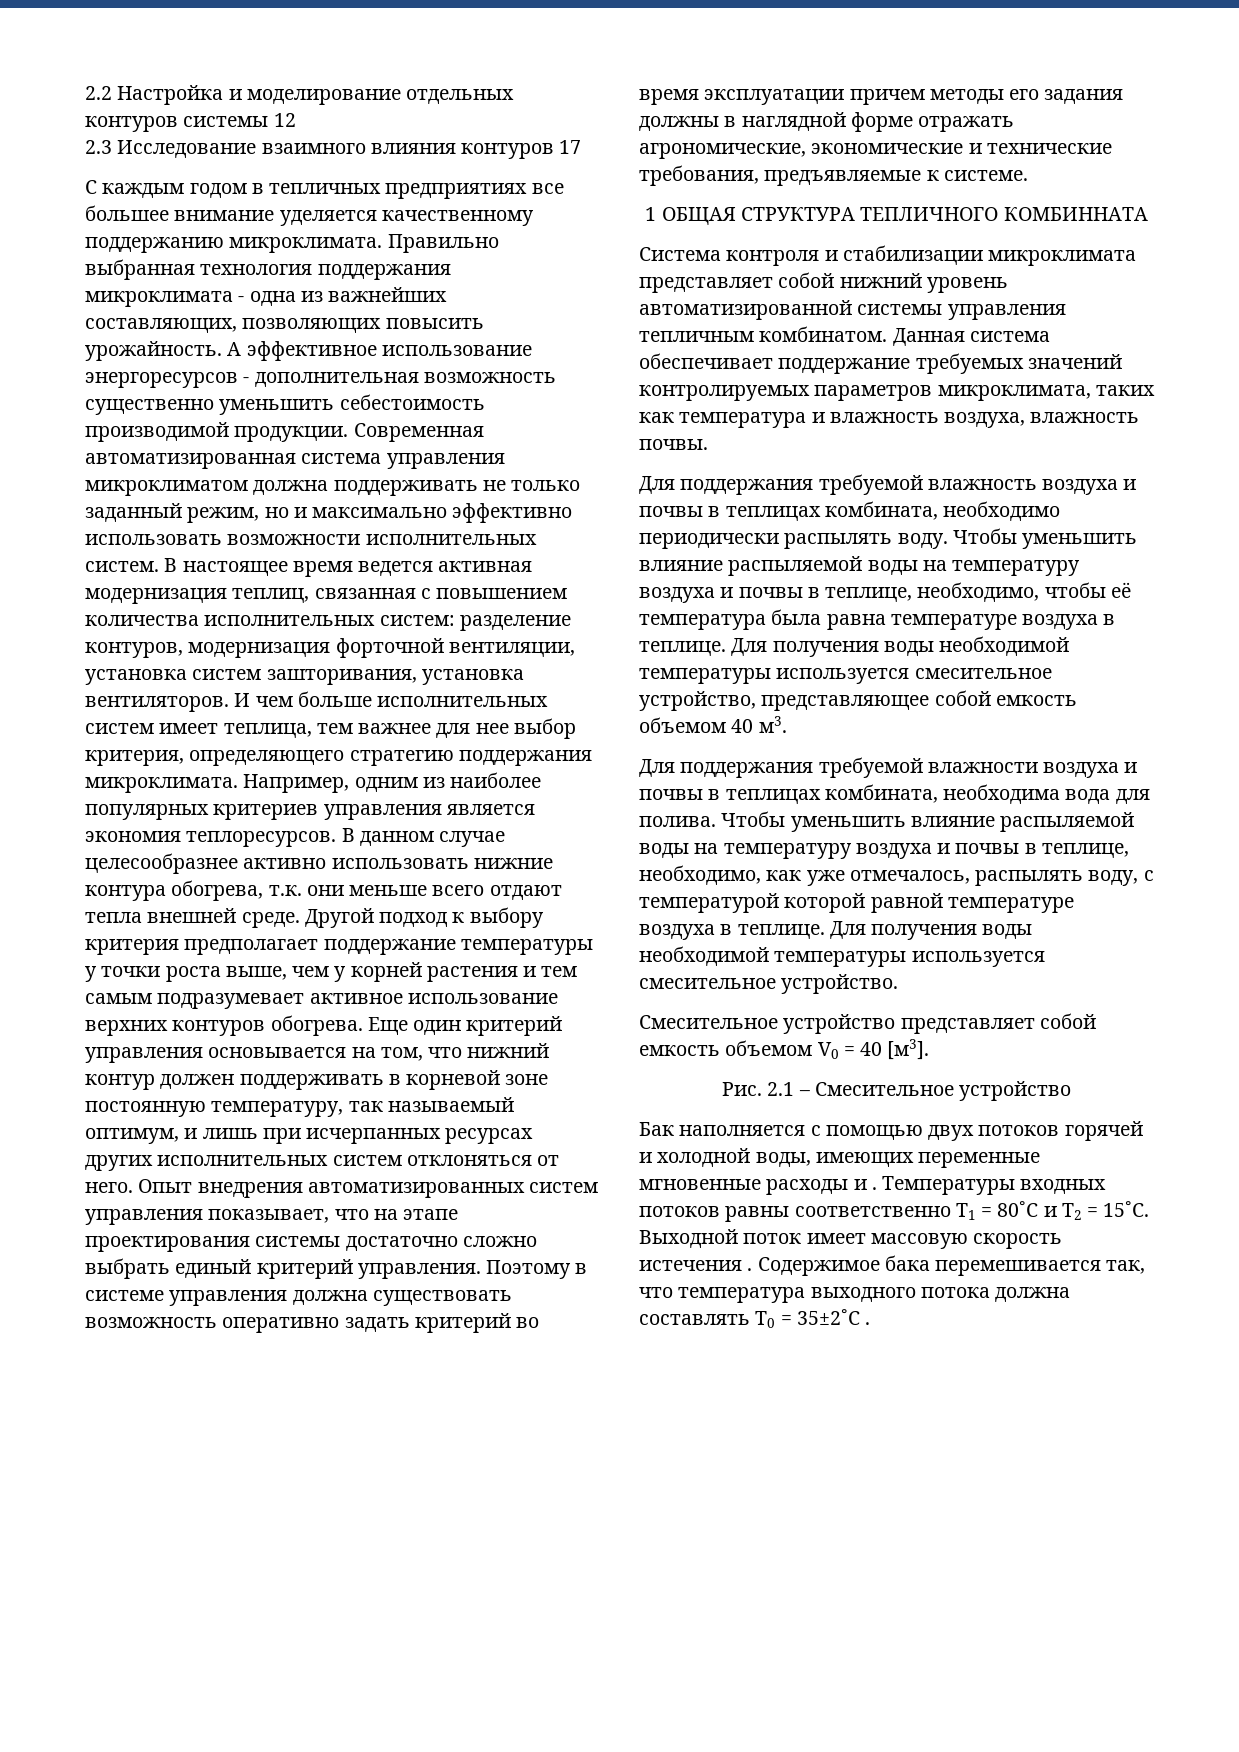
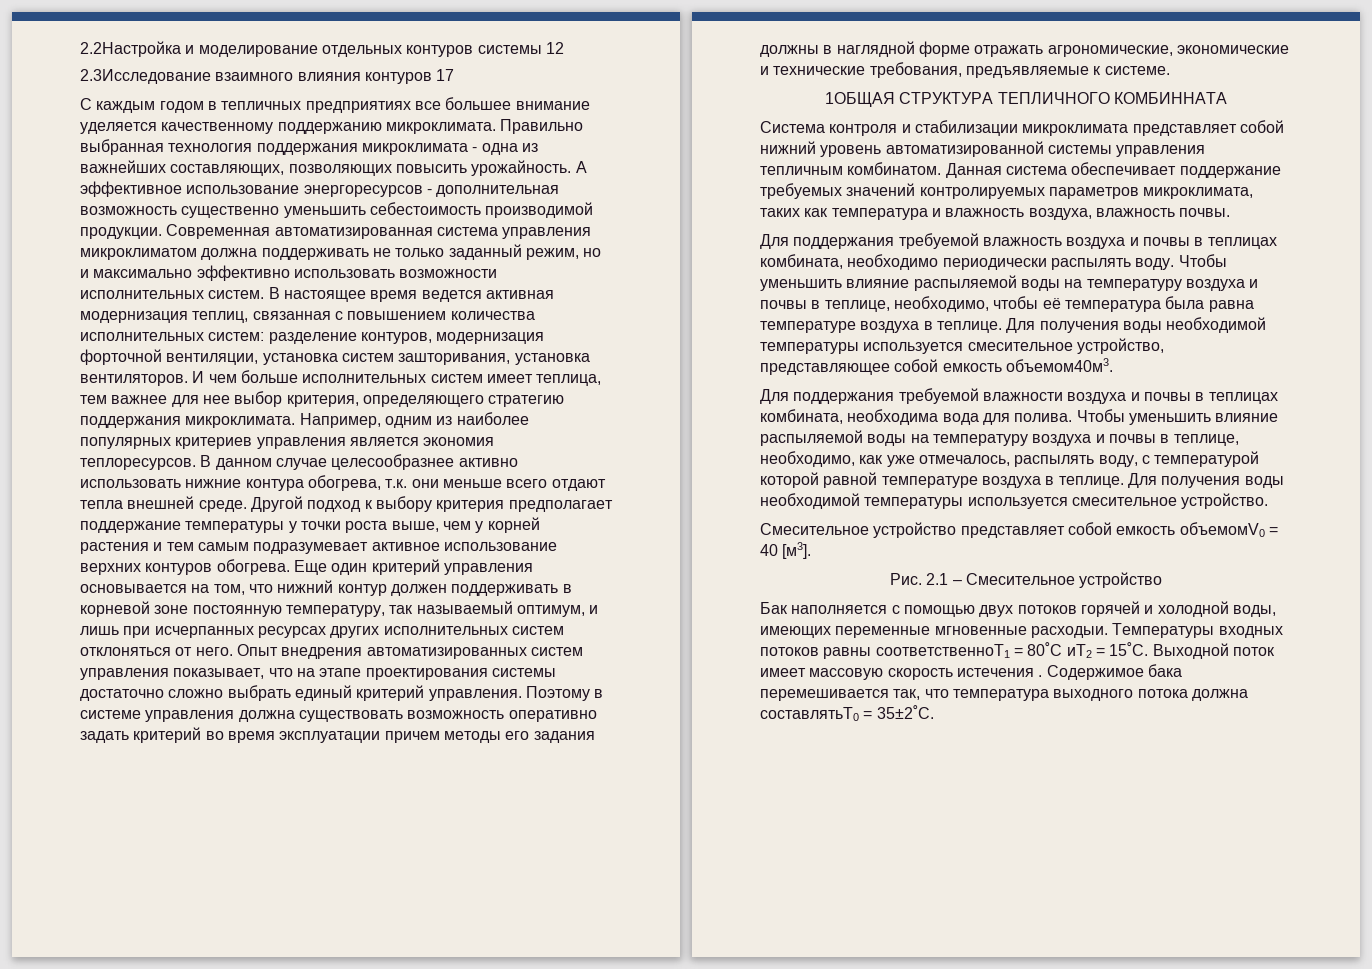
- 2.2 Настройка и моделирование отдельных контуров системы 12
+ 2.2Настройка и моделирование отдельных контуров системы 12
- 2.3 Исследование взаимного влияния контуров 17
+ 2.3Исследование взаимного влияния контуров 17
- 1 ОБЩАЯ СТРУКТУРА ТЕПЛИЧНОГО КОМБИННАТА
+ 1ОБЩАЯ СТРУКТУРА ТЕПЛИЧНОГО КОМБИННАТА
- Для получения воды необходимой температуры используется смесительное устройство, представляющее собой емкость объемом 40 м3.
+ Для получения воды необходимой температуры используется смесительное устройство, представляющее собой емкость объемом40м3.
- Смесительное устройство представляет собой емкость объемом V0 = 40 [м3].
+ Смесительное устройство представляет собой емкость объемомV0 = 40 [м3].
- Бак наполняется с помощью двух потоков горячей и холодной воды, имеющих переменные мгновенные расходы и .
+ Бак наполняется с помощью двух потоков горячей и холодной воды, имеющих переменные мгновенные расходыи.
- Температуры входных потоков равны соответственно T1 = 80˚C и T2 = 15˚С.
+ Температуры входных потоков равны соответственноT1 = 80˚C иT2 = 15˚С.
- Содержимое бака перемешивается так, что температура выходного потока должна составлять T0 = 35±2˚C .
+ Содержимое бака перемешивается так, что температура выходного потока должна составлятьT0 = 35±2˚C.

